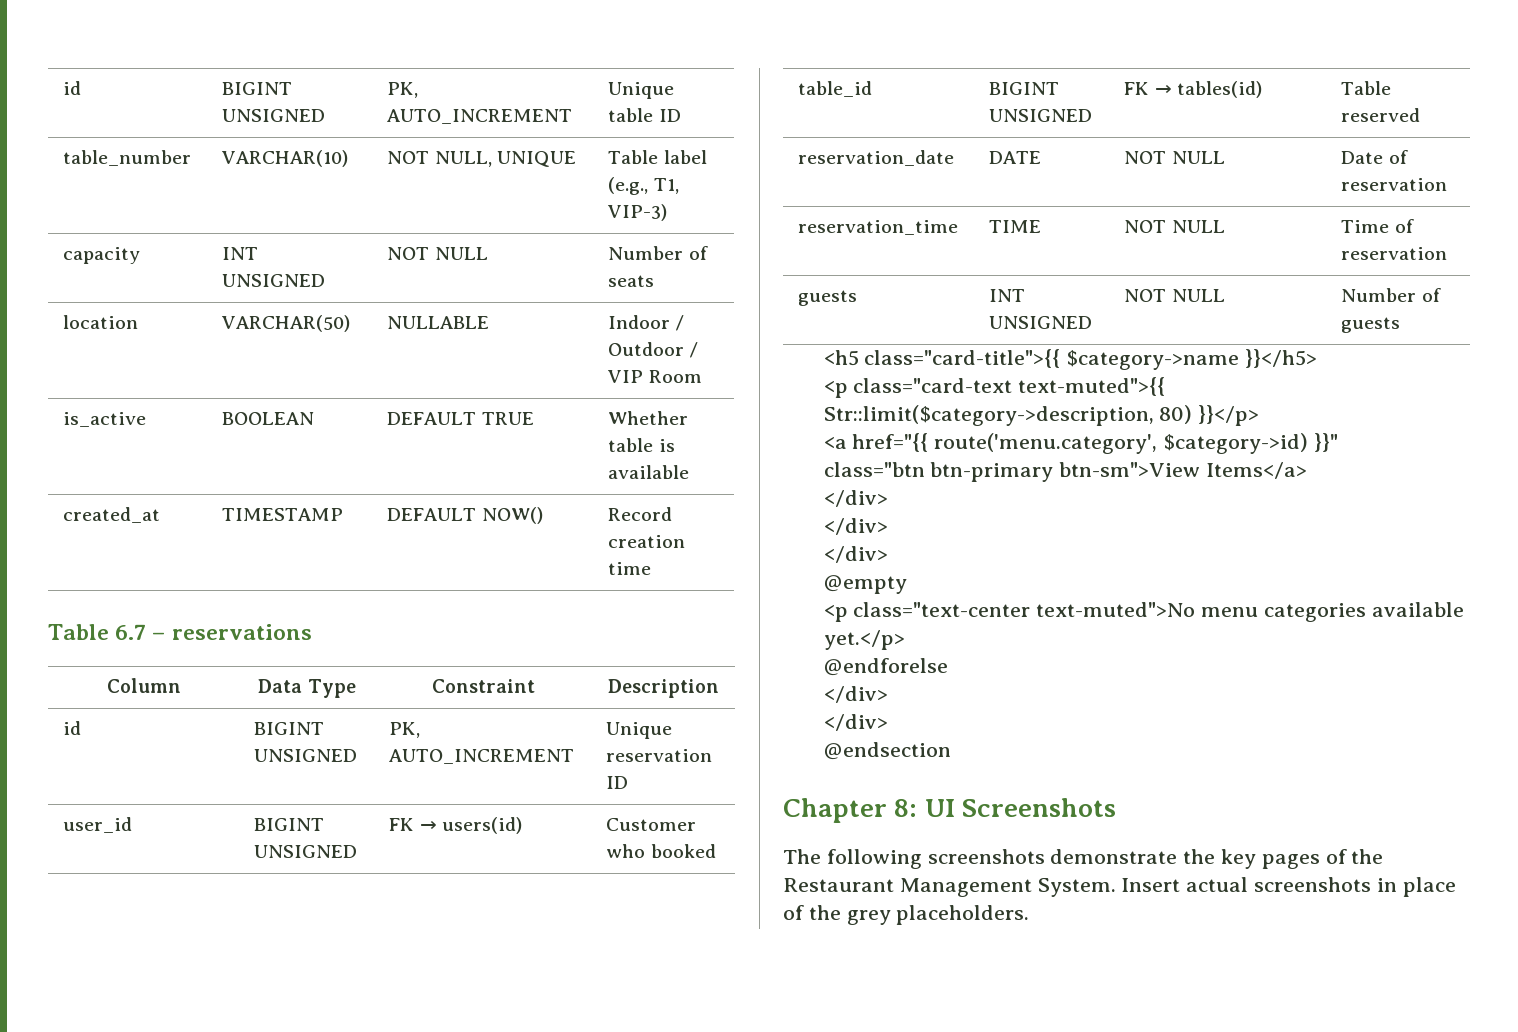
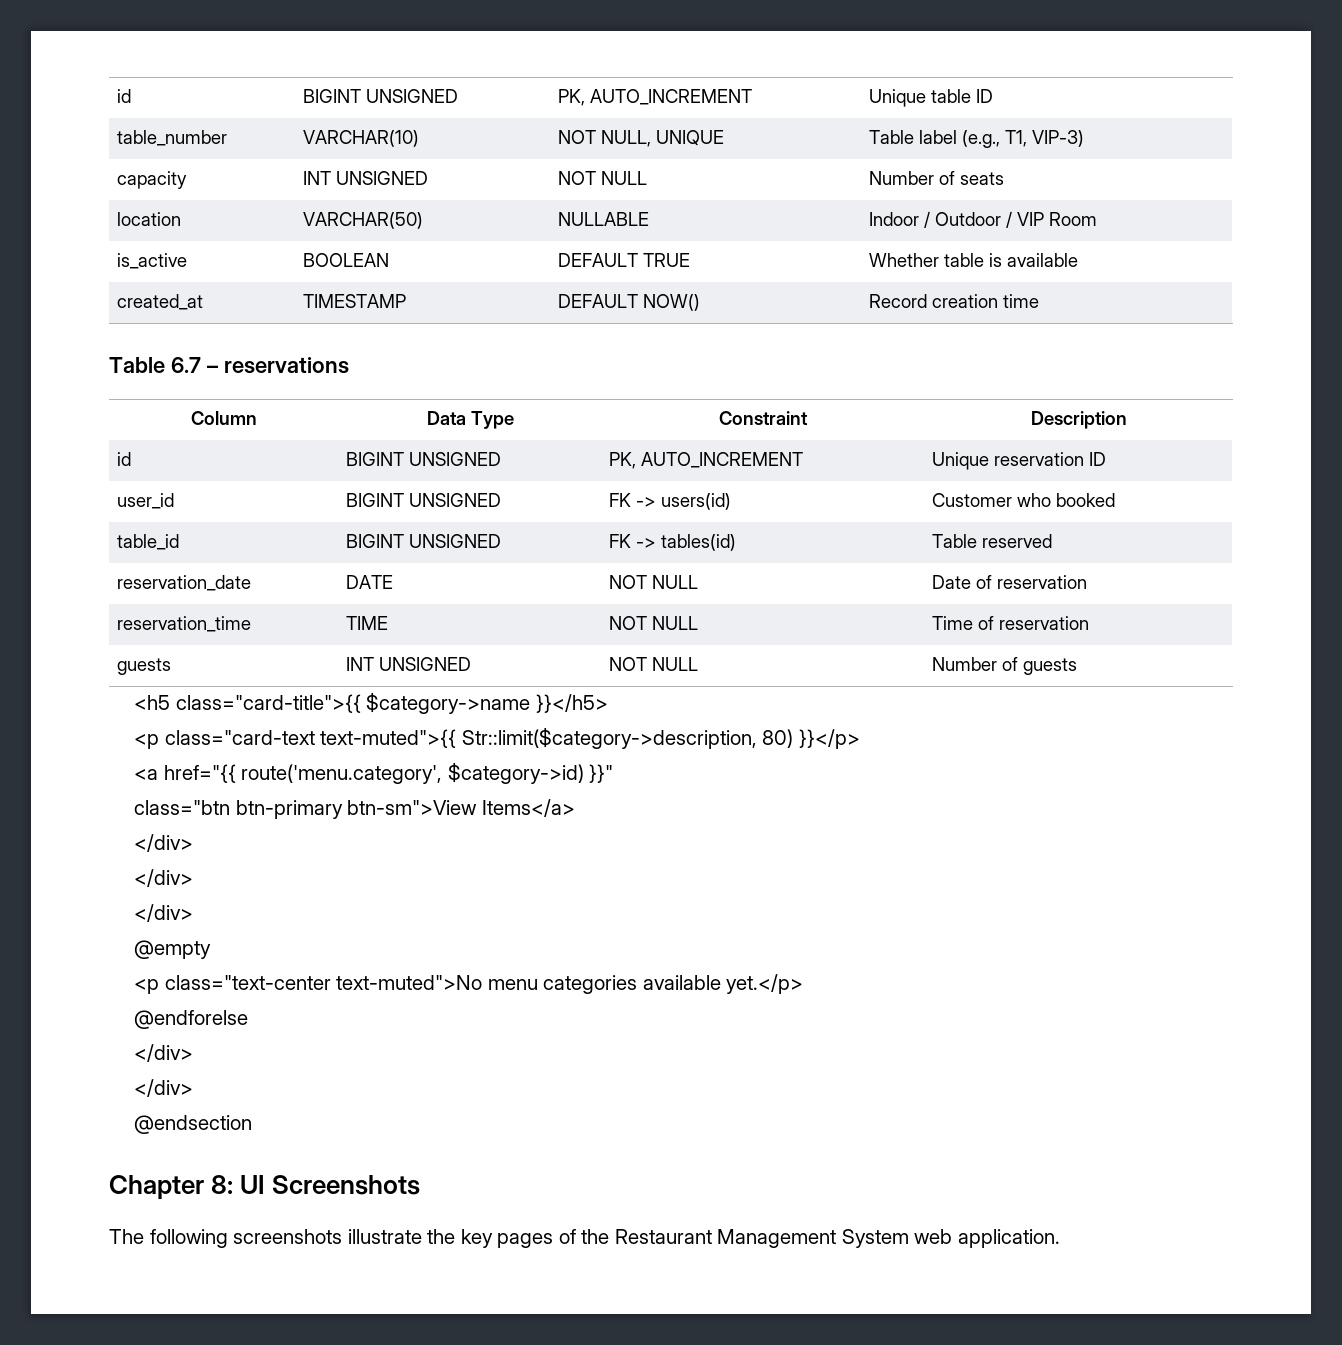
- user_id | BIGINT UNSIGNED | FK → users(id) | Customer who booked
+ user_id | BIGINT UNSIGNED | FK -> users(id) | Customer who booked
- table_id | BIGINT UNSIGNED | FK → tables(id) | Table reserved
+ table_id | BIGINT UNSIGNED | FK -> tables(id) | Table reserved
- The following screenshots demonstrate the key pages of the Restaurant Management System. Insert actual screenshots in place of the grey placeholders.
+ The following screenshots illustrate the key pages of the Restaurant Management System web application.

